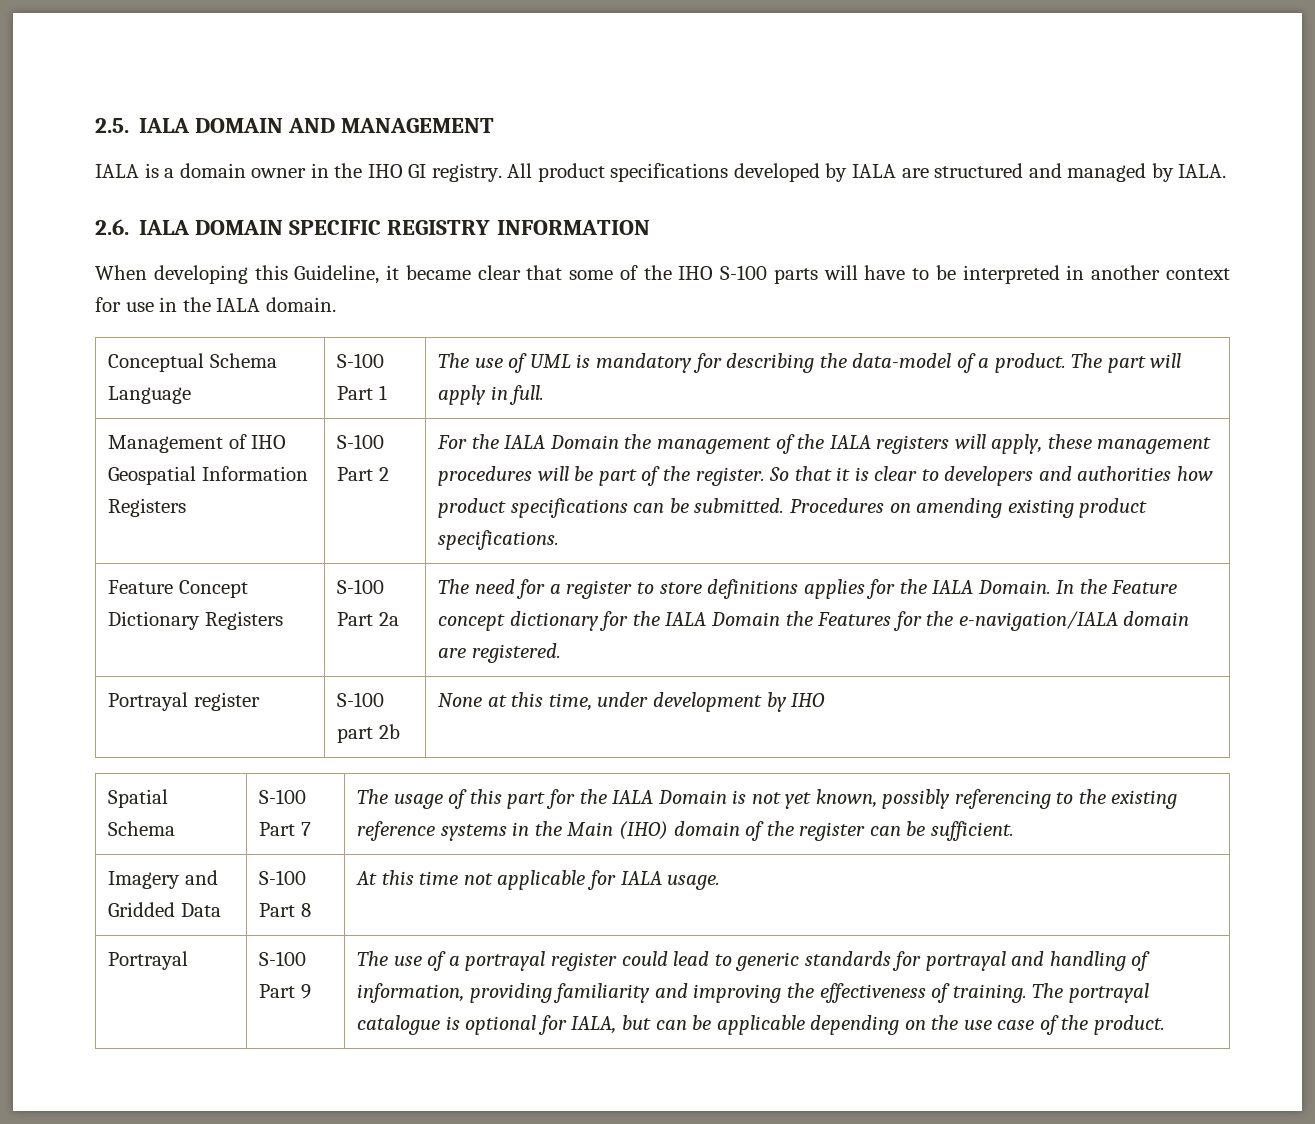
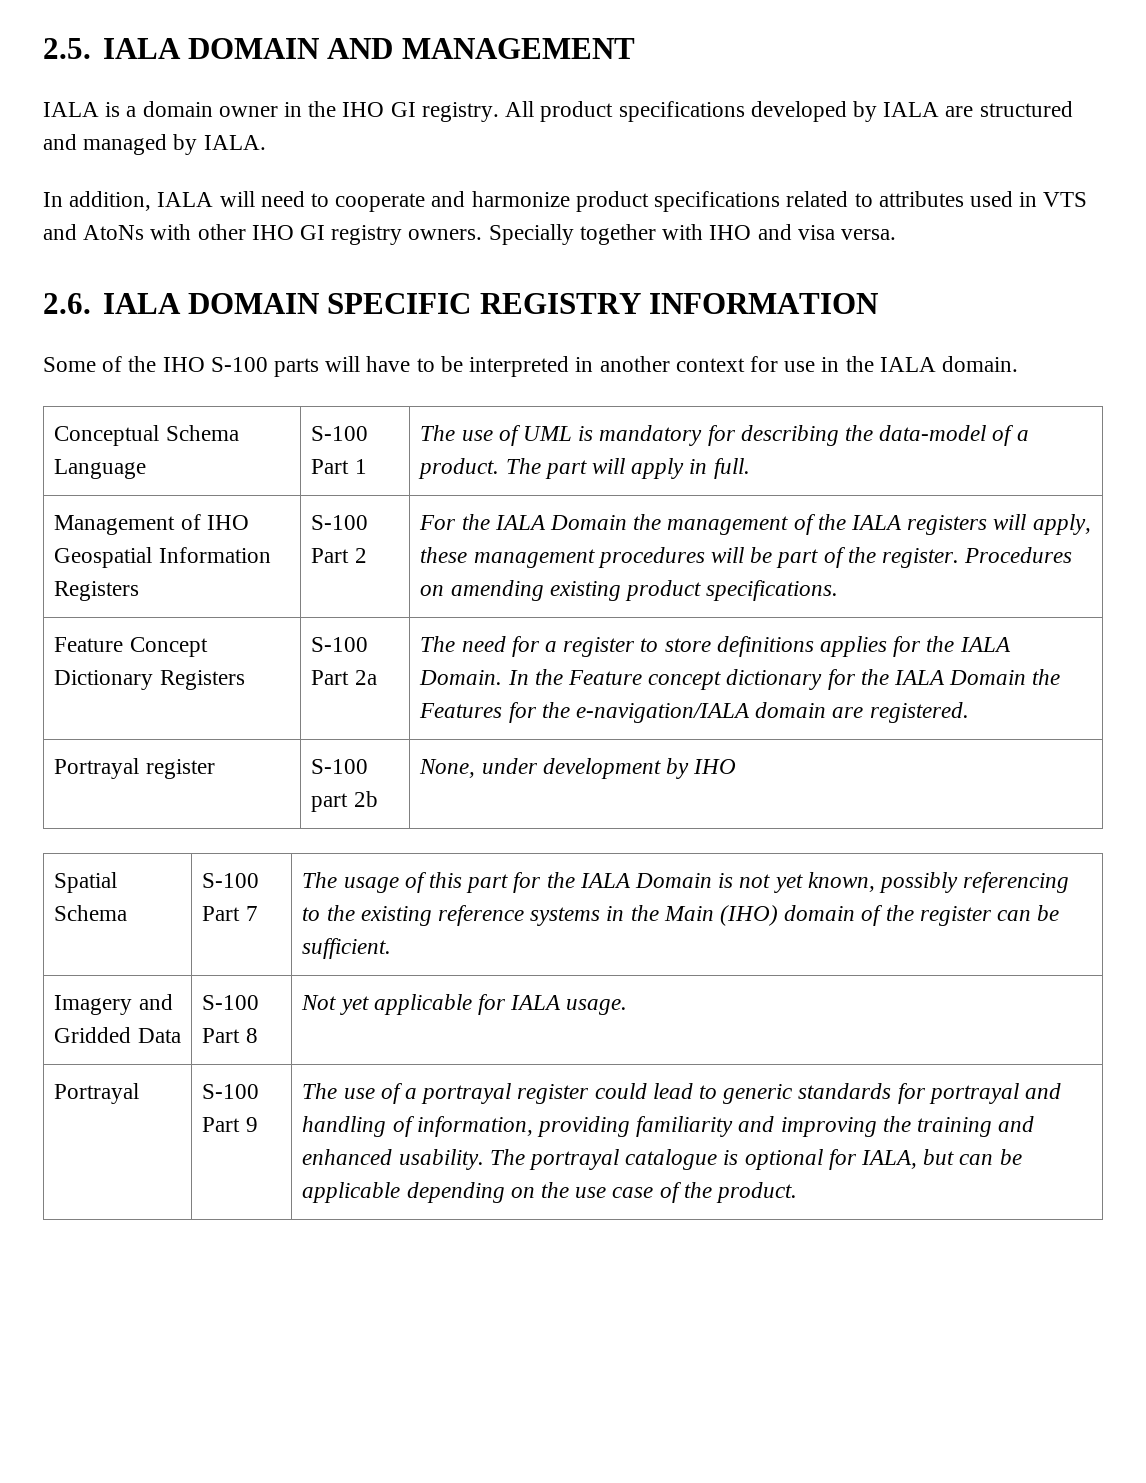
+ In addition, IALA will need to cooperate and harmonize product specifications related to attributes used in VTS and AtoNs with other IHO GI registry owners. Specially together with IHO and visa versa.
- When developing this Guideline, it became clear that some of the IHO S-100 parts will have to be interpreted in another context for use in the IALA domain.
+ Some of the IHO S-100 parts will have to be interpreted in another context for use in the IALA domain.
- So that it is clear to developers and authorities how product specifications can be submitted.
- Portrayal register | S-100 part 2b | None at this time, under development by IHO
+ Portrayal register | S-100 part 2b | None, under development by IHO
- Imagery and Gridded Data | S-100 Part 8 | At this time not applicable for IALA usage.
+ Imagery and Gridded Data | S-100 Part 8 | Not yet applicable for IALA usage.
- The use of a portrayal register could lead to generic standards for portrayal and handling of information, providing familiarity and improving the effectiveness of training.
+ The use of a portrayal register could lead to generic standards for portrayal and handling of information, providing familiarity and improving the training and enhanced usability.

